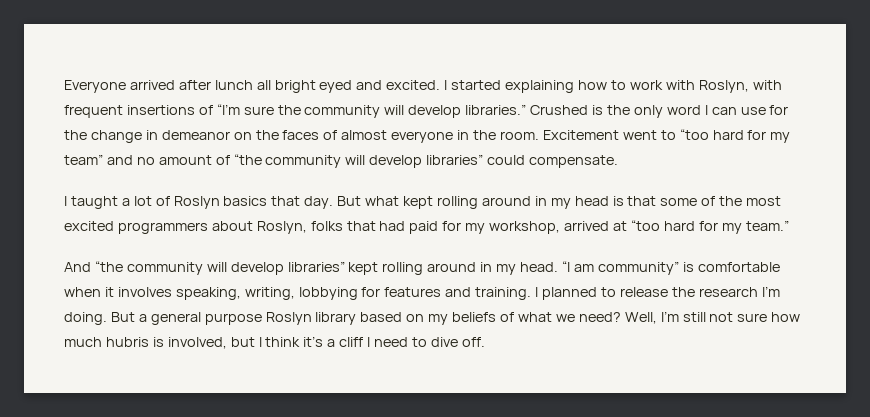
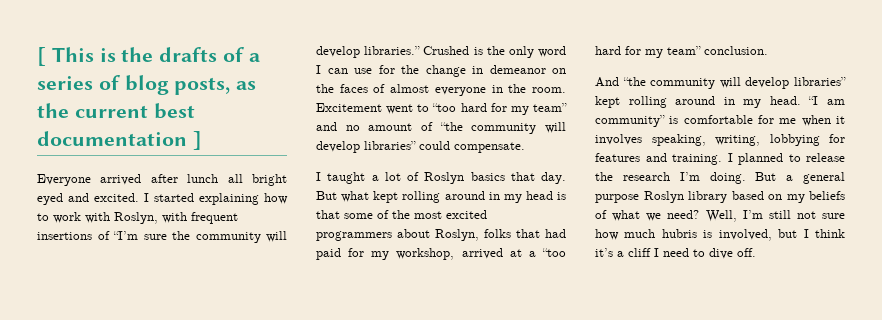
+ [ This is the drafts of a series of blog posts, as the current best documentation ]
- But what kept rolling around in my head is that some of the most excited programmers about Roslyn, folks that had paid for my workshop, arrived at “too hard for my team.”
+ But what kept rolling around in my head is that some of the most excited programmers about Roslyn, folks that had paid for my workshop, arrived at a “too hard for my team” conclusion.
- “I am community” is comfortable when it involves speaking, writing, lobbying for features and training.
+ “I am community” is comfortable for me when it involves speaking, writing, lobbying for features and training.

